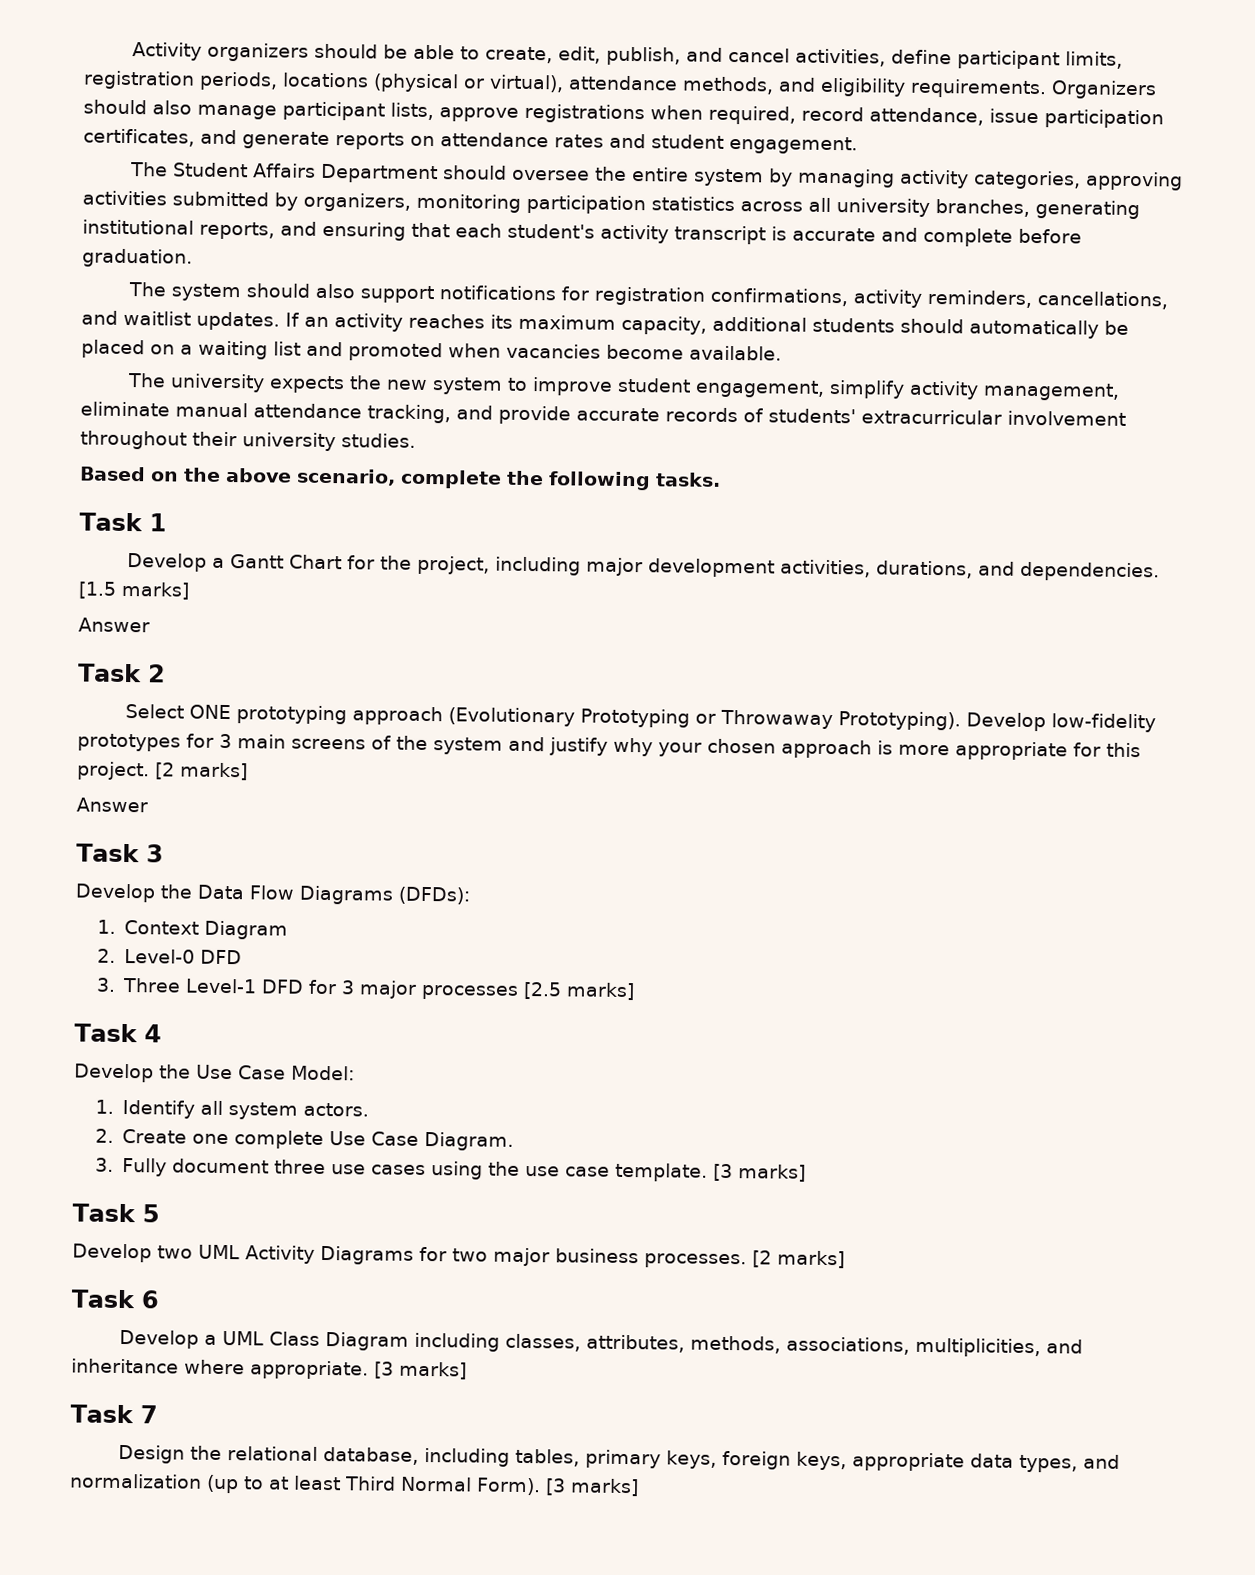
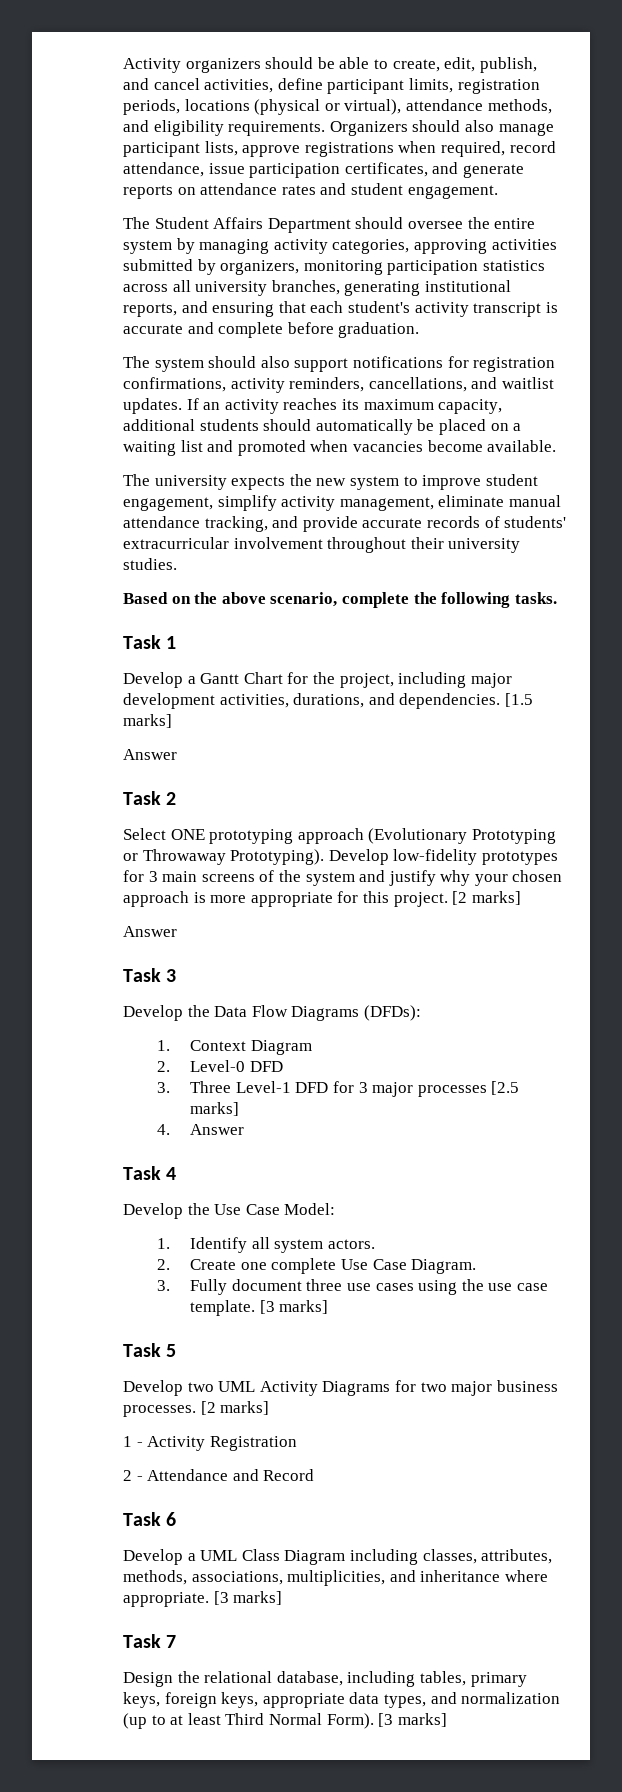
+ 4. Answer
+ 1 - Activity Registration
+ 2 - Attendance and Record

